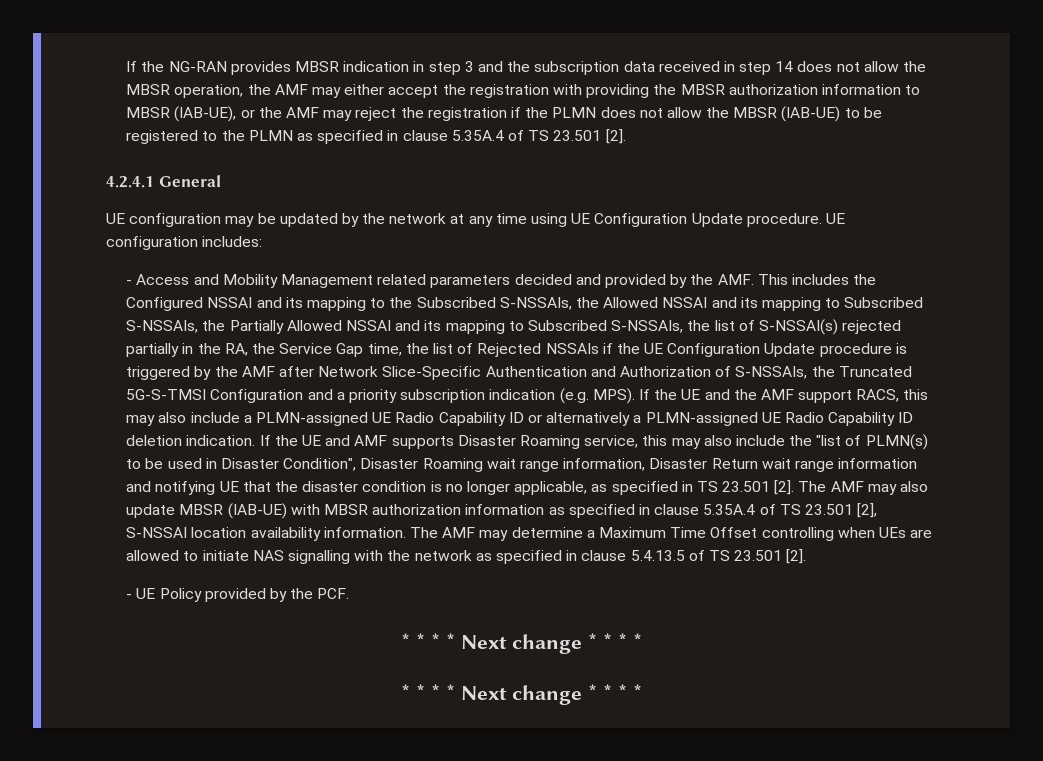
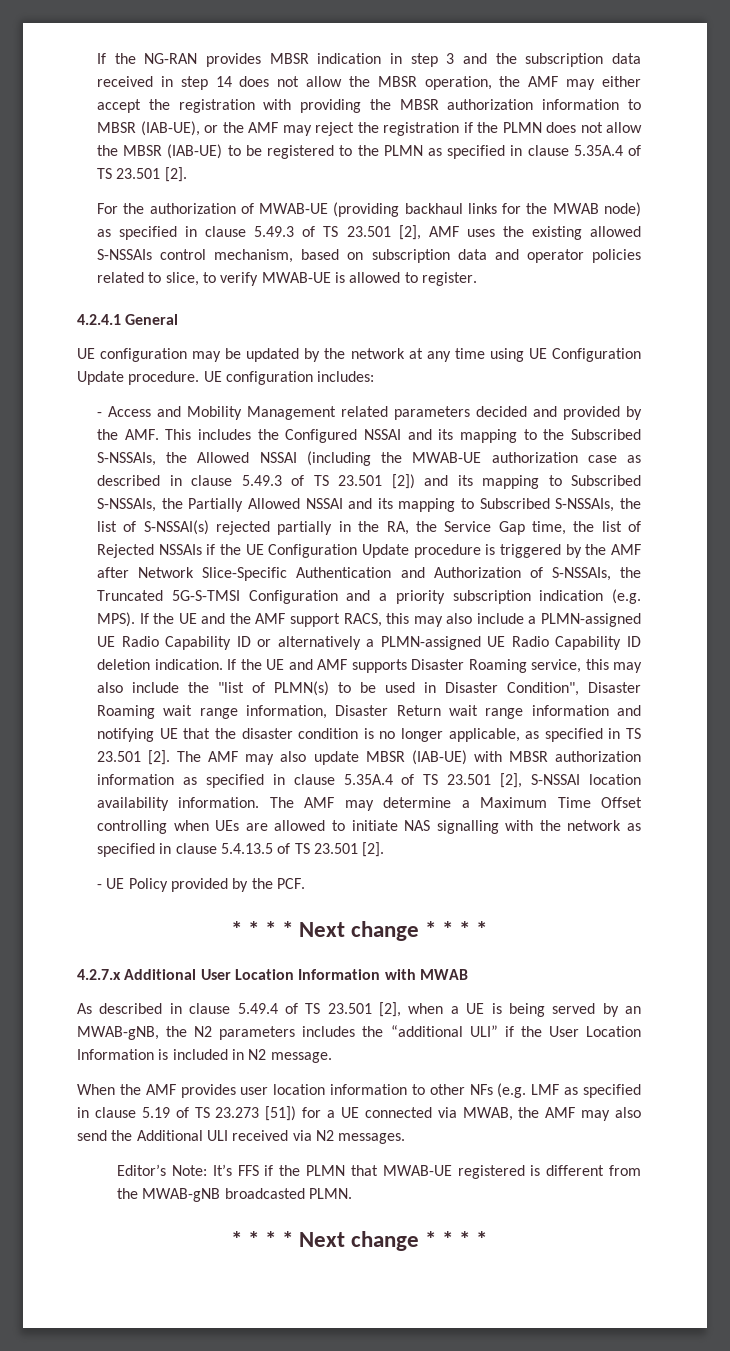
+ For the authorization of MWAB-UE (providing backhaul links for the MWAB node) as specified in clause 5.49.3 of TS 23.501 [2], AMF uses the existing allowed S-NSSAIs control mechanism, based on subscription data and operator policies related to slice, to verify MWAB-UE is allowed to register.
- - Access and Mobility Management related parameters decided and provided by the AMF. This includes the Configured NSSAI and its mapping to the Subscribed S-NSSAIs, the Allowed NSSAI and its mapping to Subscribed S-NSSAIs, the Partially Allowed NSSAI and its mapping to Subscribed S-NSSAIs, the list of S-NSSAI(s) rejected partially in the RA, the Service Gap time, the list of Rejected NSSAIs if the UE Configuration Update procedure is triggered by the AMF after Network Slice-Specific Authentication and Authorization of S-NSSAIs, the Truncated 5G-S-TMSI Configuration and a priority subscription indication (e.g. MPS).
+ - Access and Mobility Management related parameters decided and provided by the AMF. This includes the Configured NSSAI and its mapping to the Subscribed S-NSSAIs, the Allowed NSSAI (including the MWAB-UE authorization case as described in clause 5.49.3 of TS 23.501 [2]) and its mapping to Subscribed S-NSSAIs, the Partially Allowed NSSAI and its mapping to Subscribed S-NSSAIs, the list of S-NSSAI(s) rejected partially in the RA, the Service Gap time, the list of Rejected NSSAIs if the UE Configuration Update procedure is triggered by the AMF after Network Slice-Specific Authentication and Authorization of S-NSSAIs, the Truncated 5G-S-TMSI Configuration and a priority subscription indication (e.g. MPS).
+ 4.2.7.x Additional User Location Information with MWAB
+ As described in clause 5.49.4 of TS 23.501 [2], when a UE is being served by an MWAB-gNB, the N2 parameters includes the “additional ULI” if the User Location Information is included in N2 message.
+ When the AMF provides user location information to other NFs (e.g. LMF as specified in clause 5.19 of TS 23.273 [51]) for a UE connected via MWAB, the AMF may also send the Additional ULI received via N2 messages.
+ Editor’s Note: It’s FFS if the PLMN that MWAB-UE registered is different from the MWAB-gNB broadcasted PLMN.

